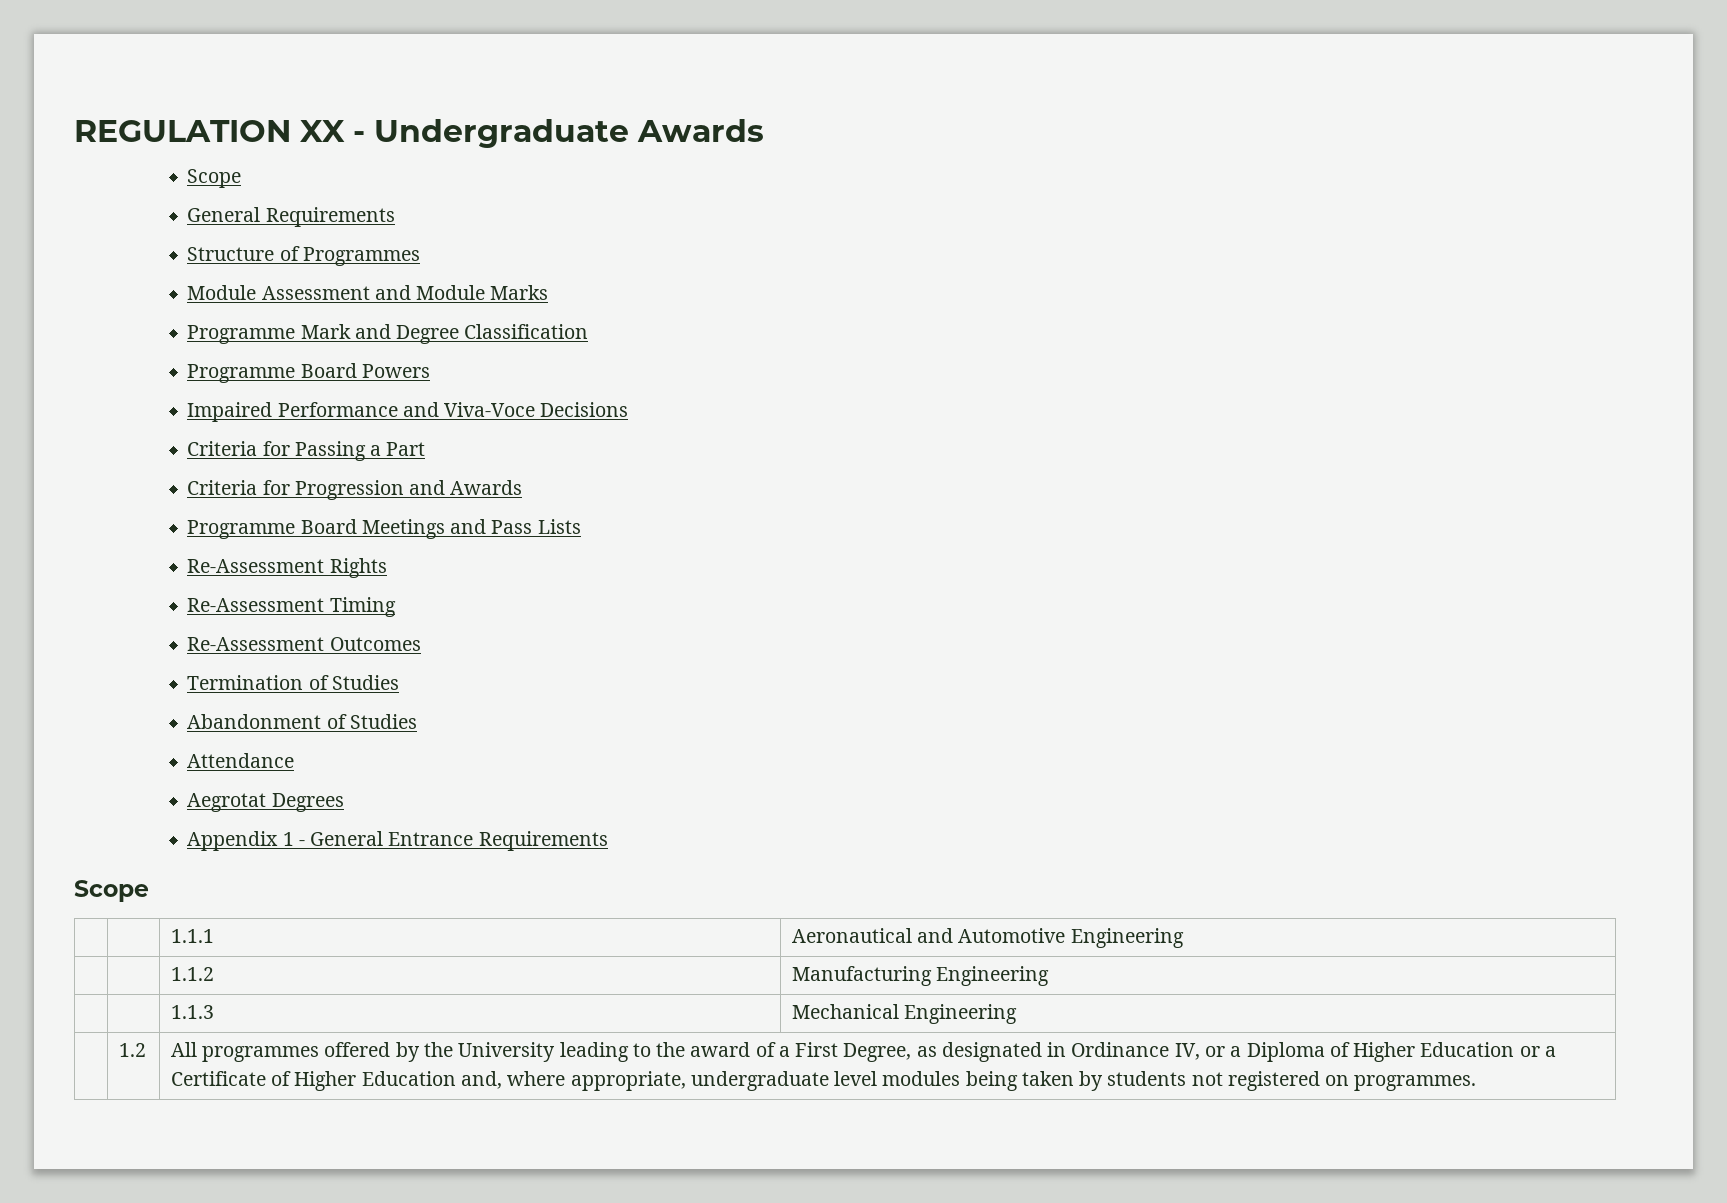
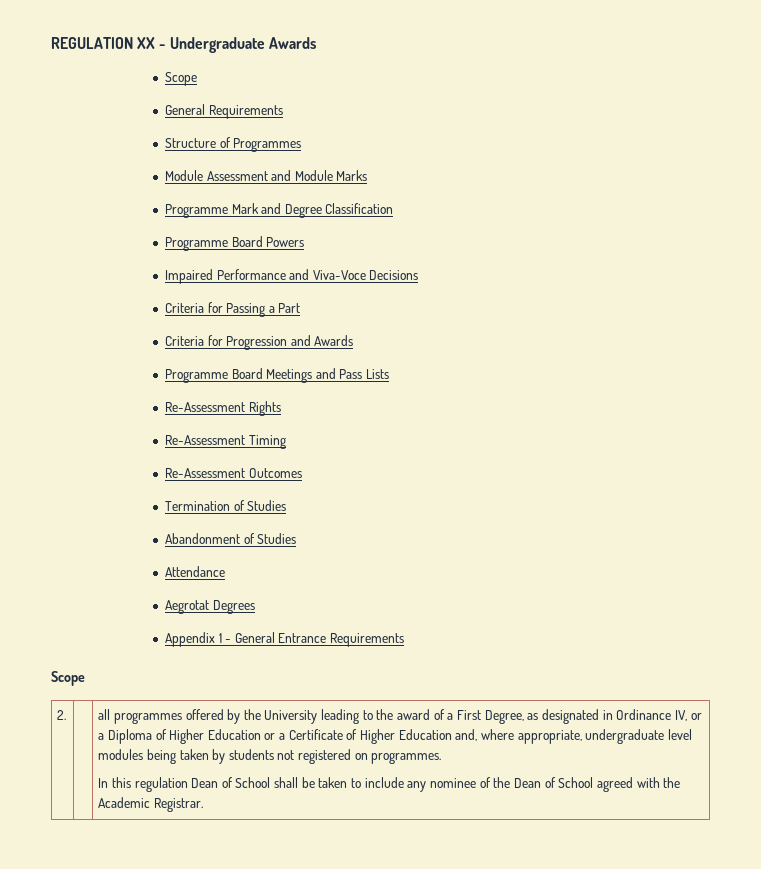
- 1.1.1 | Aeronautical and Automotive Engineering
- | | 1.1.2 | Manufacturing Engineering
- | | 1.1.3 | Mechanical Engineering
- | 1.2 | All programmes offered by the University leading to the award of a First Degree, as designated in Ordinance IV, or a Diploma of Higher Education or a Certificate of Higher Education and, where appropriate, undergraduate level modules being taken by students not registered on programmes.
+ 2. | | all programmes offered by the University leading to the award of a First Degree, as designated in Ordinance IV, or a Diploma of Higher Education or a Certificate of Higher Education and, where appropriate, undergraduate level modules being taken by students not registered on programmes.
+ In this regulation Dean of School shall be taken to include any nominee of the Dean of School agreed with the Academic Registrar.

